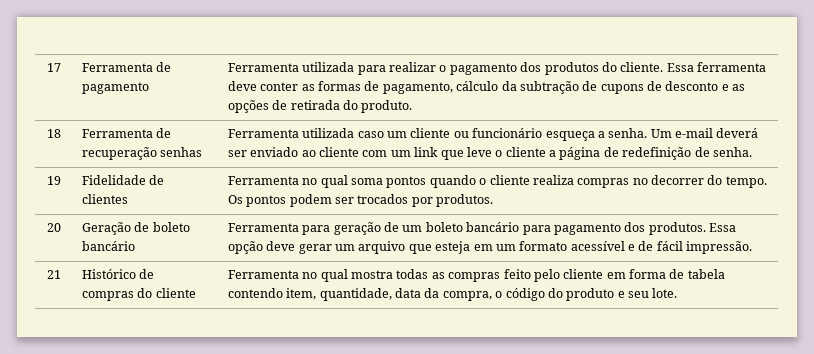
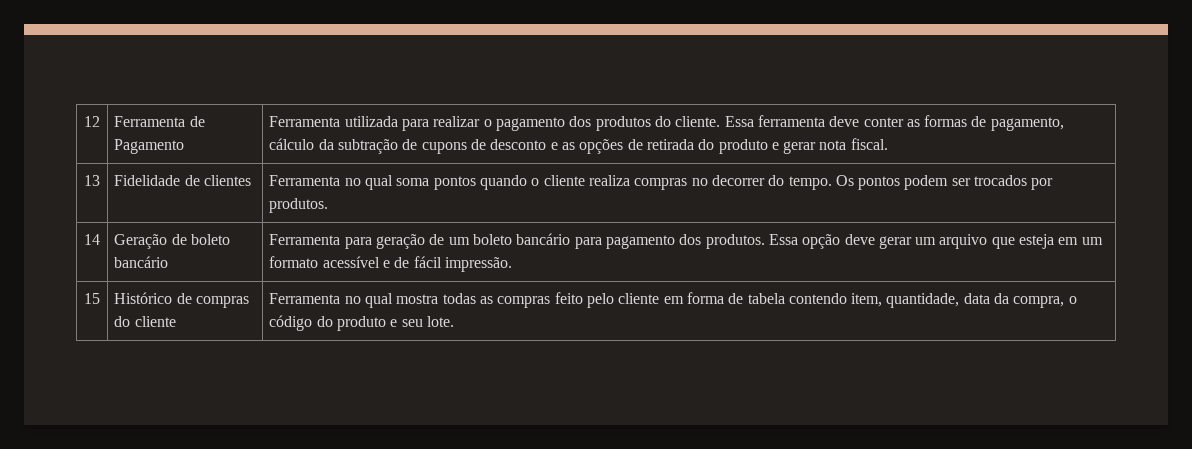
- 17 | Ferramenta de pagamento | Ferramenta utilizada para realizar o pagamento dos produtos do cliente. Essa ferramenta deve conter as formas de pagamento, cálculo da subtração de cupons de desconto e as opções de retirada do produto.
- 18 | Ferramenta de recuperação senhas | Ferramenta utilizada caso um cliente ou funcionário esqueça a senha. Um e-mail deverá ser enviado ao cliente com um link que leve o cliente a página de redefinição de senha.
- 19 | Fidelidade de clientes | Ferramenta no qual soma pontos quando o cliente realiza compras no decorrer do tempo. Os pontos podem ser trocados por produtos.
+ 12 | Ferramenta de Pagamento | Ferramenta utilizada para realizar o pagamento dos produtos do cliente. Essa ferramenta deve conter as formas de pagamento, cálculo da subtração de cupons de desconto e as opções de retirada do produto e gerar nota fiscal.
+ 13 | Fidelidade de clientes | Ferramenta no qual soma pontos quando o cliente realiza compras no decorrer do tempo. Os pontos podem ser trocados por produtos.
- 20 | Geração de boleto bancário | Ferramenta para geração de um boleto bancário para pagamento dos produtos. Essa opção deve gerar um arquivo que esteja em um formato acessível e de fácil impressão.
+ 14 | Geração de boleto bancário | Ferramenta para geração de um boleto bancário para pagamento dos produtos. Essa opção deve gerar um arquivo que esteja em um formato acessível e de fácil impressão.
- 21 | Histórico de compras do cliente | Ferramenta no qual mostra todas as compras feito pelo cliente em forma de tabela contendo item, quantidade, data da compra, o código do produto e seu lote.
+ 15 | Histórico de compras do cliente | Ferramenta no qual mostra todas as compras feito pelo cliente em forma de tabela contendo item, quantidade, data da compra, o código do produto e seu lote.

